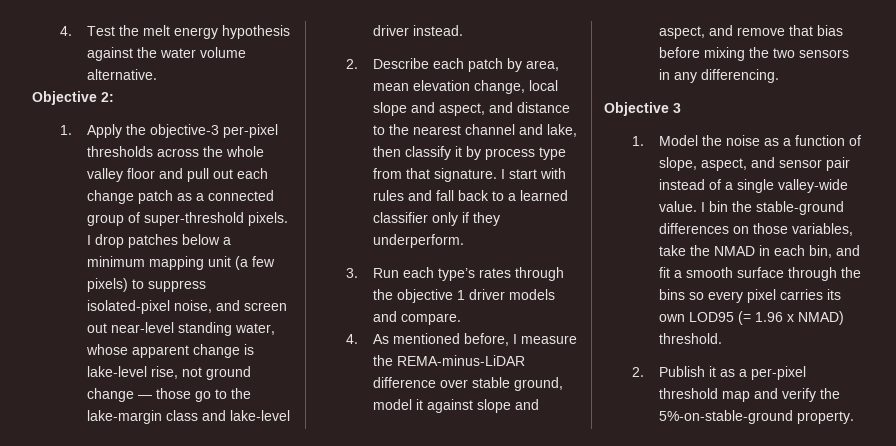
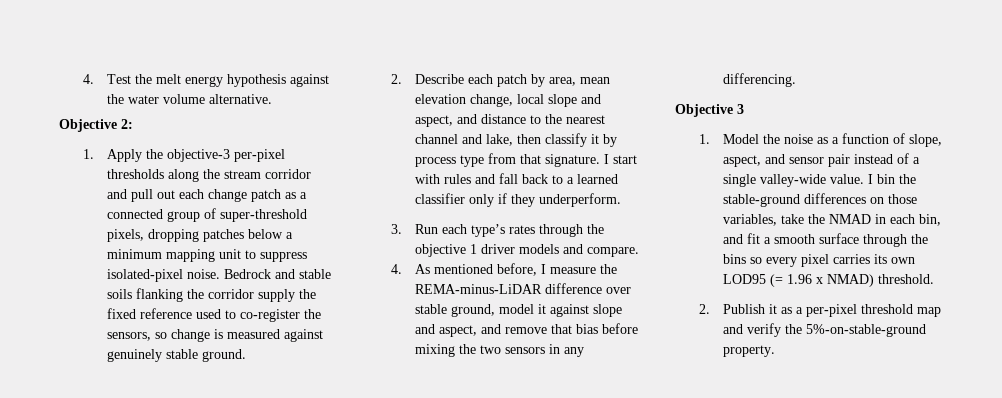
- 1. Apply the objective-3 per-pixel thresholds across the whole valley floor and pull out each change patch as a connected group of super-threshold pixels. I drop patches below a minimum mapping unit (a few pixels) to suppress isolated-pixel noise, and screen out near-level standing water, whose apparent change is lake-level rise, not ground change — those go to the lake-margin class and lake-level driver instead.
+ 1. Apply the objective-3 per-pixel thresholds along the stream corridor and pull out each change patch as a connected group of super-threshold pixels, dropping patches below a minimum mapping unit to suppress isolated-pixel noise. Bedrock and stable soils flanking the corridor supply the fixed reference used to co-register the sensors, so change is measured against genuinely stable ground.

